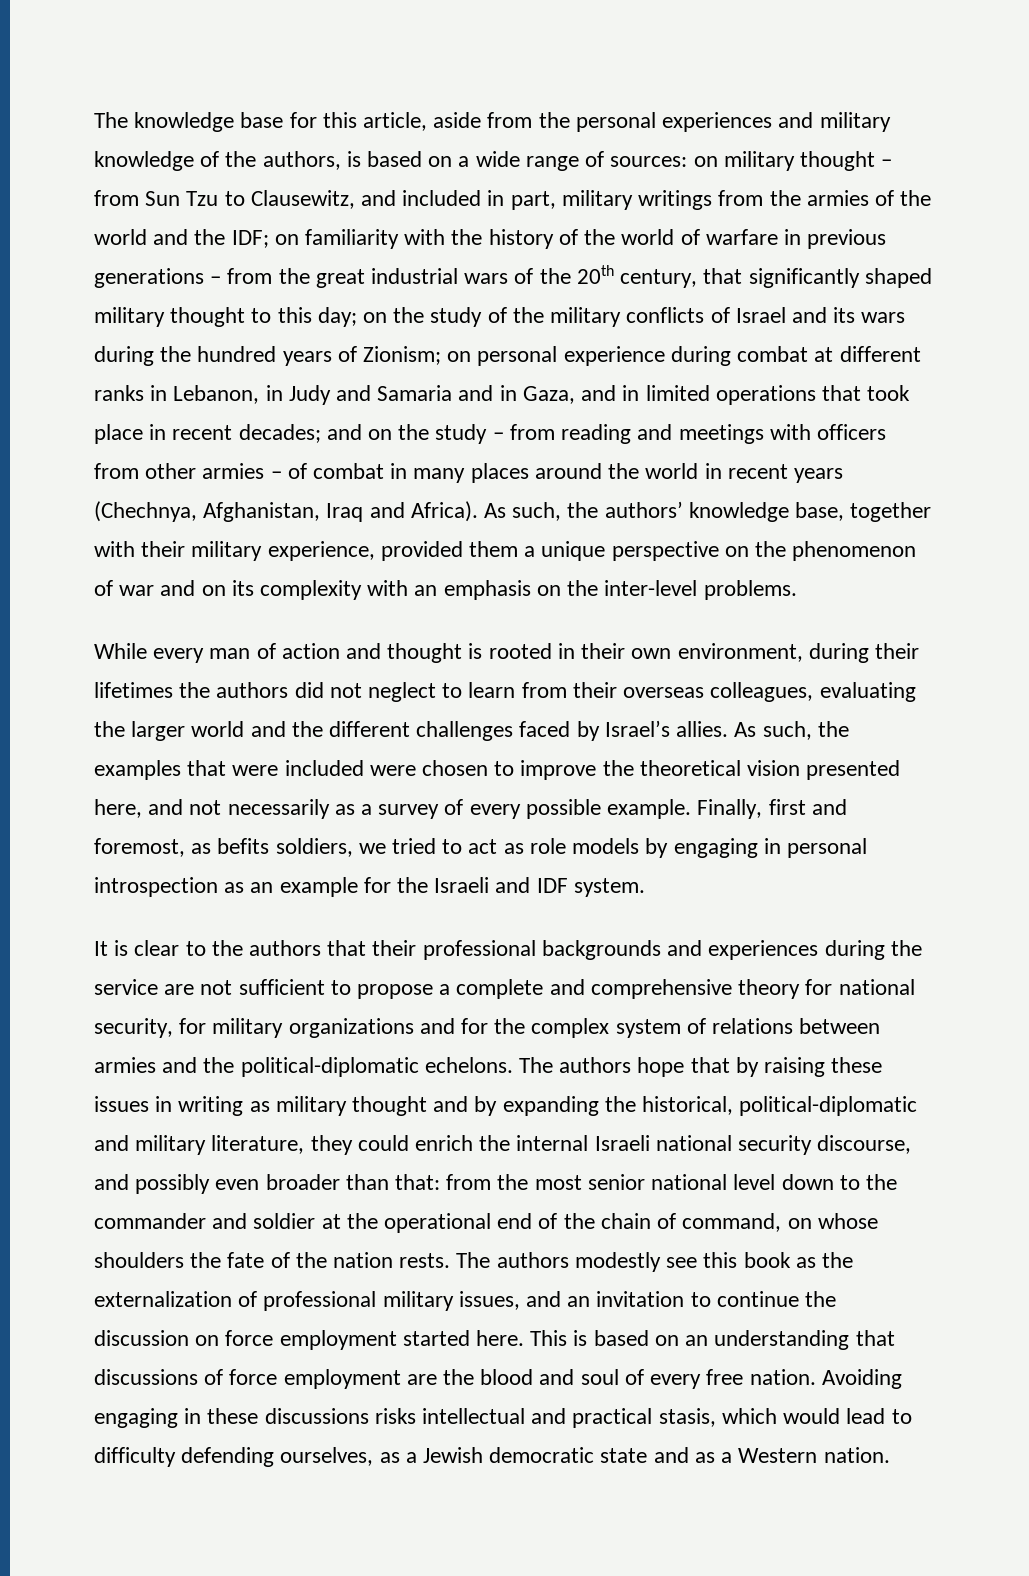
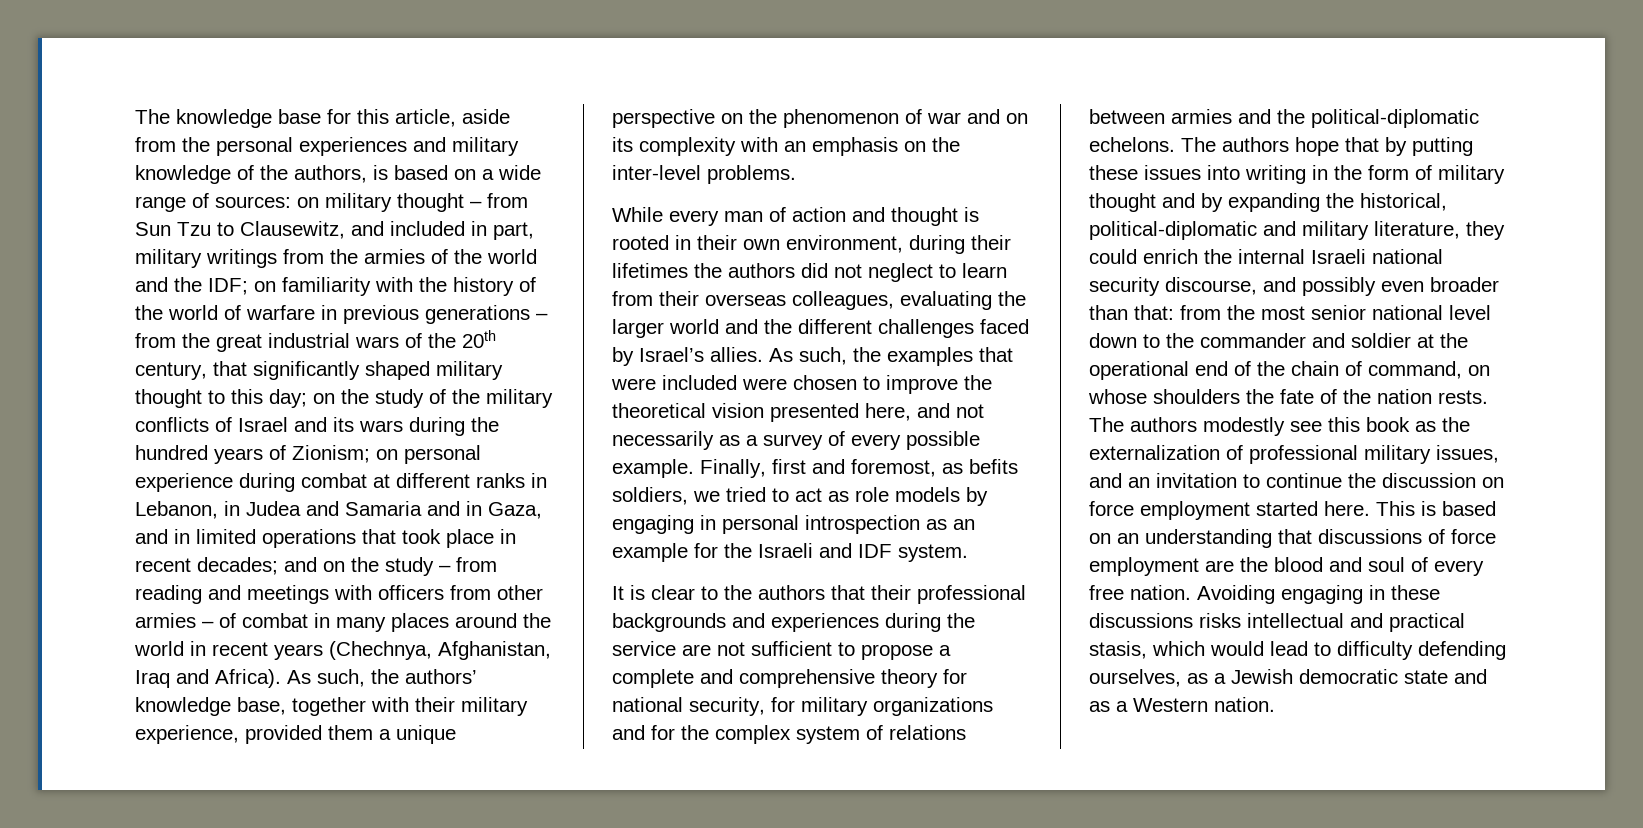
- on personal experience during combat at different ranks in Lebanon, in Judy and Samaria and in Gaza, and in limited operations that took place in recent decades;
+ on personal experience during combat at different ranks in Lebanon, in Judea and Samaria and in Gaza, and in limited operations that took place in recent decades;
- The authors hope that by raising these issues in writing as military thought and by expanding the historical, political-diplomatic and military literature, they could enrich the internal Israeli national security discourse, and possibly even broader than that:
+ The authors hope that by putting these issues into writing in the form of military thought and by expanding the historical, political-diplomatic and military literature, they could enrich the internal Israeli national security discourse, and possibly even broader than that:

